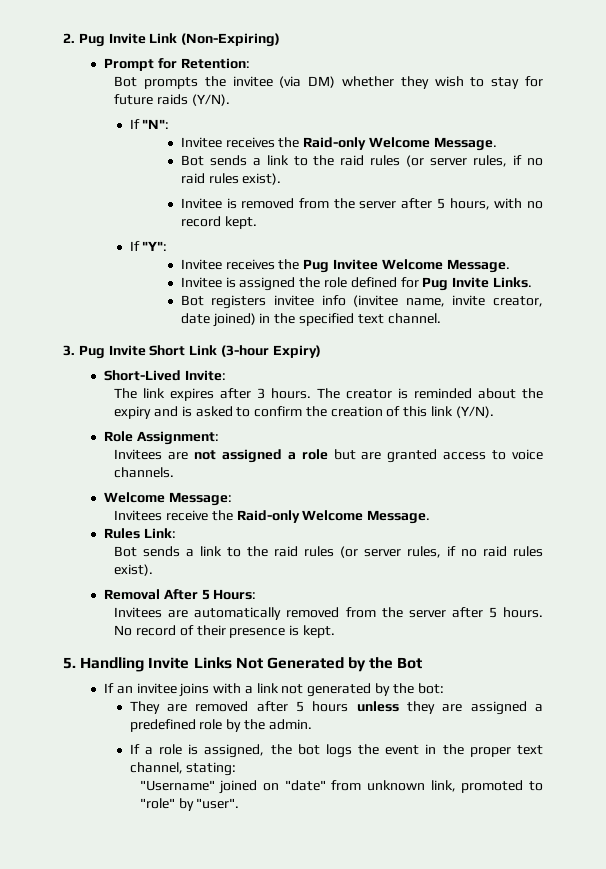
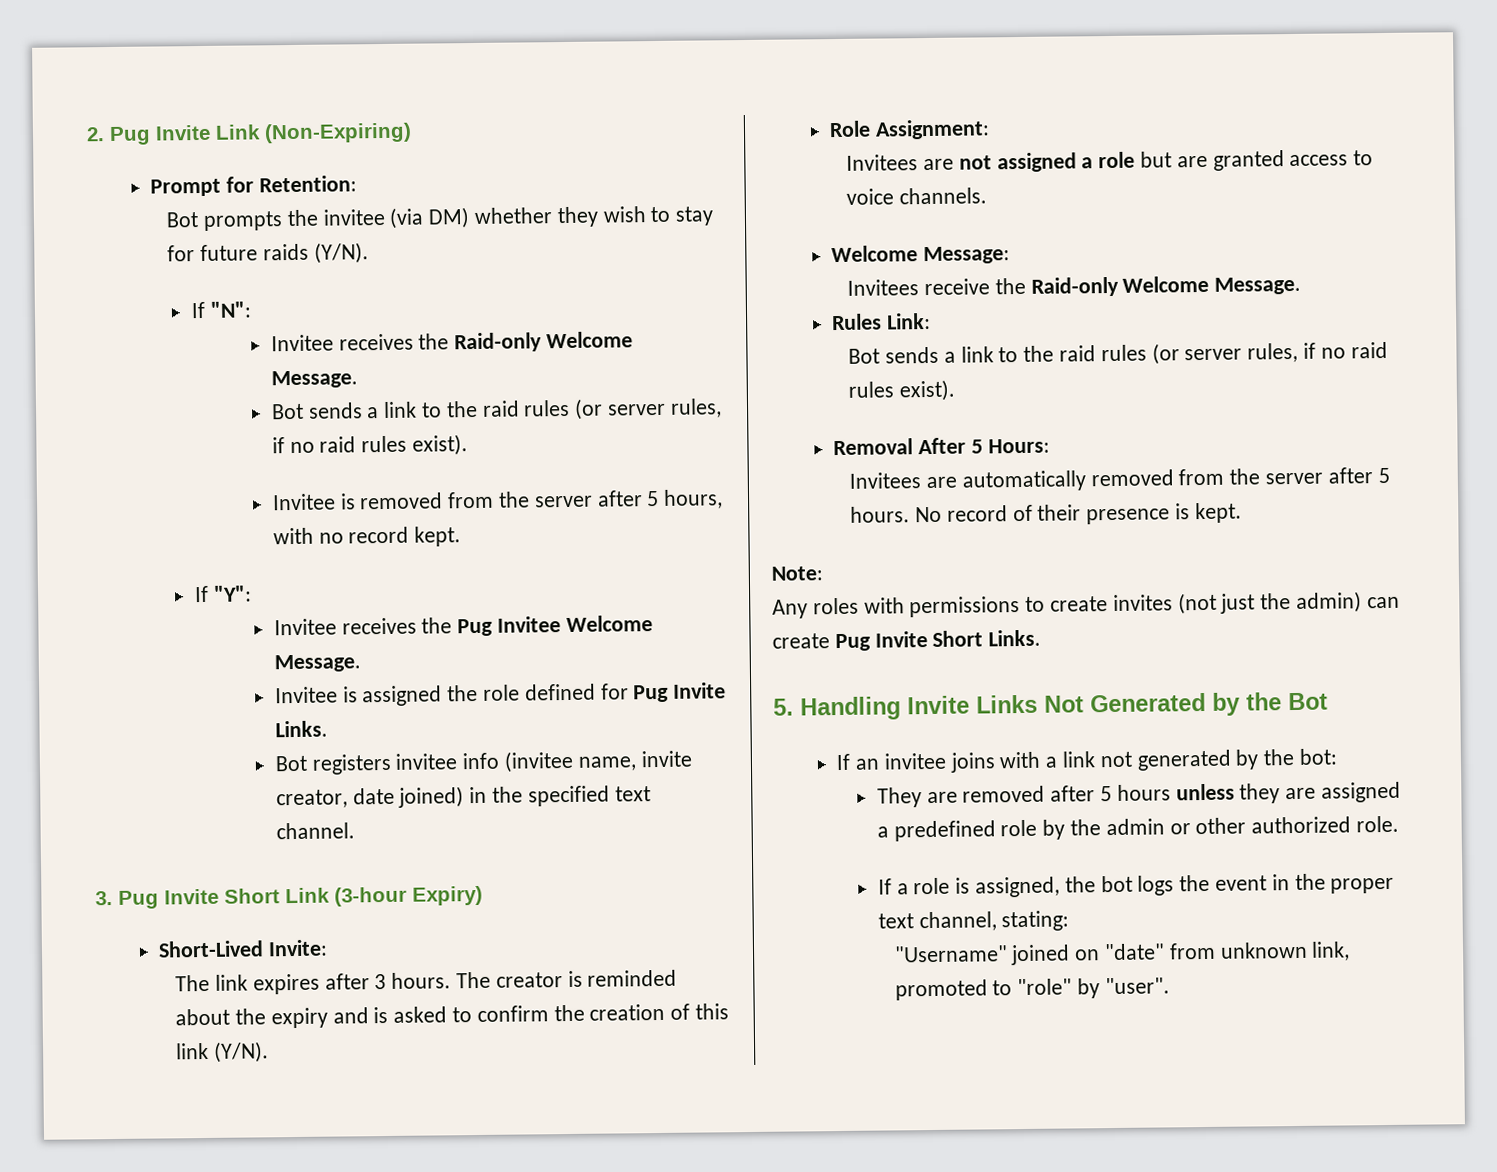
+ Note:
+ Any roles with permissions to create invites (not just the admin) can create Pug Invite Short Links.
- They are removed after 5 hours unless they are assigned a predefined role by the admin.
+ They are removed after 5 hours unless they are assigned a predefined role by the admin or other authorized role.

